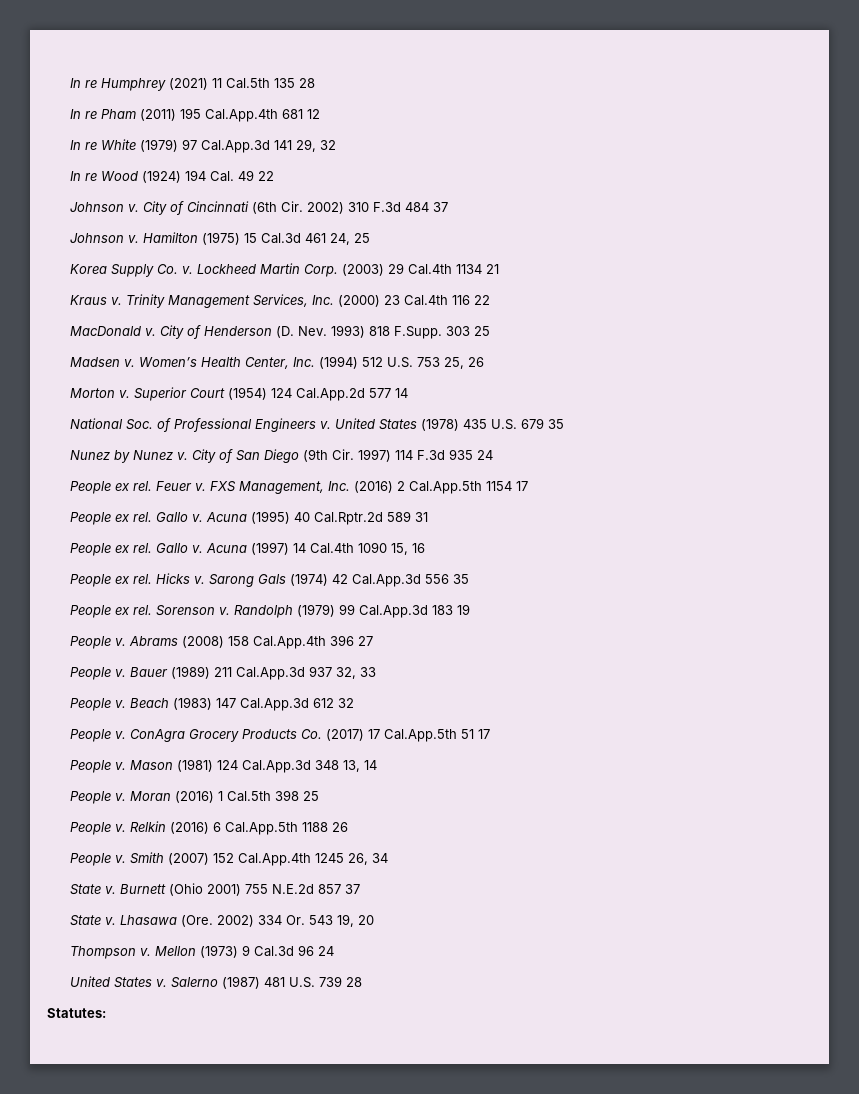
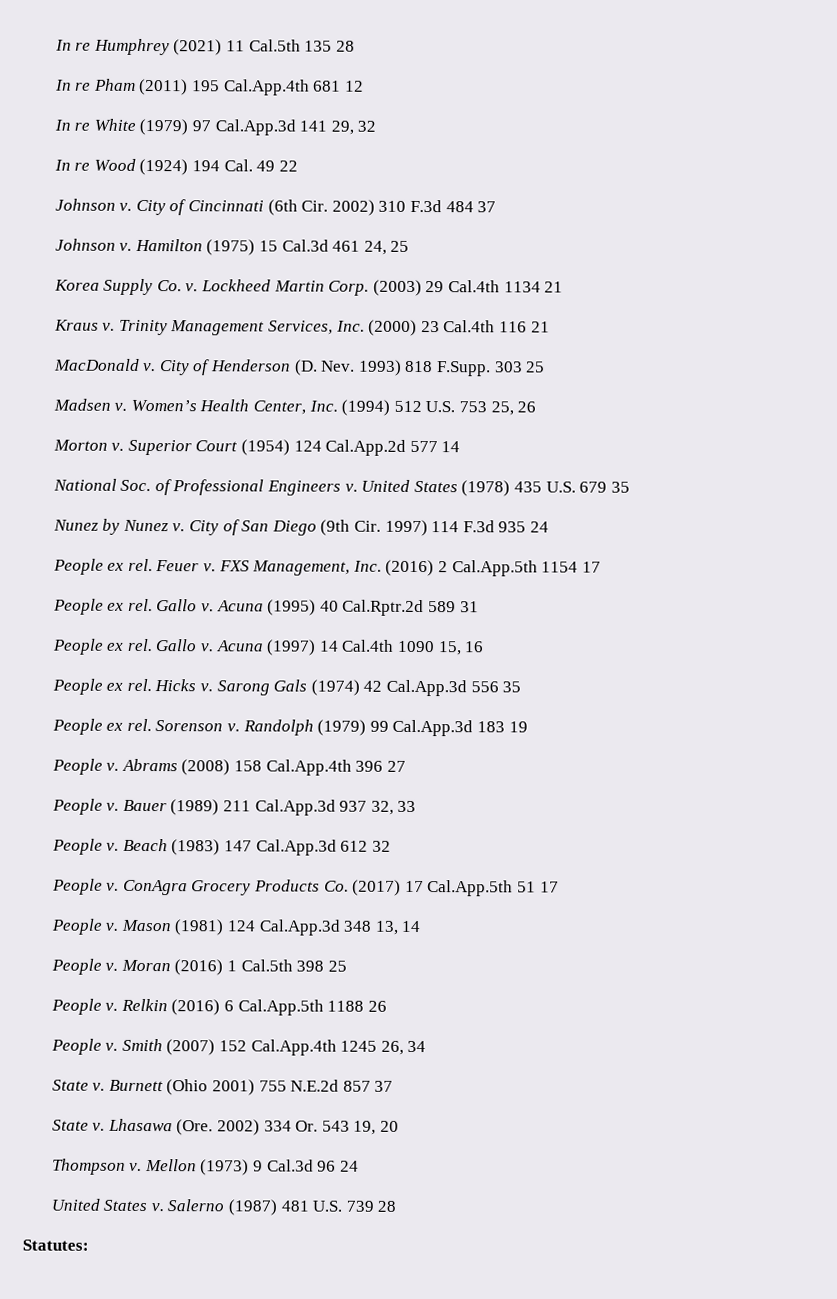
- Trinity Management Services, Inc. (2000) 23 Cal.4th 116 22
+ Trinity Management Services, Inc. (2000) 23 Cal.4th 116 21

